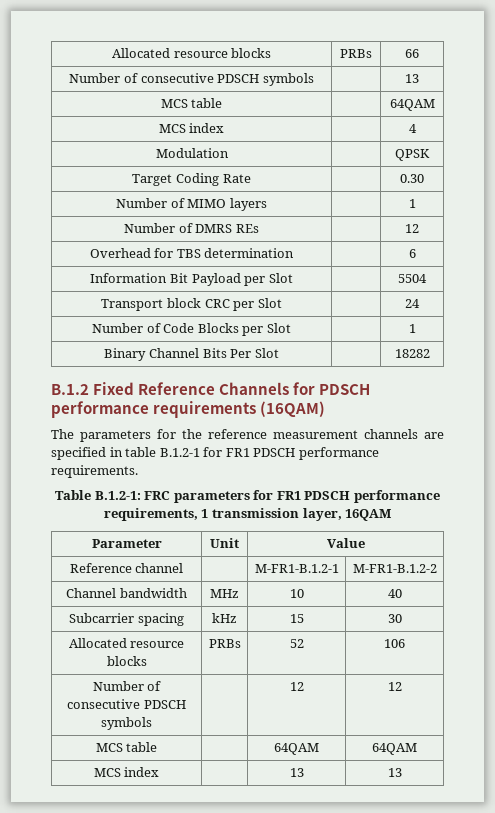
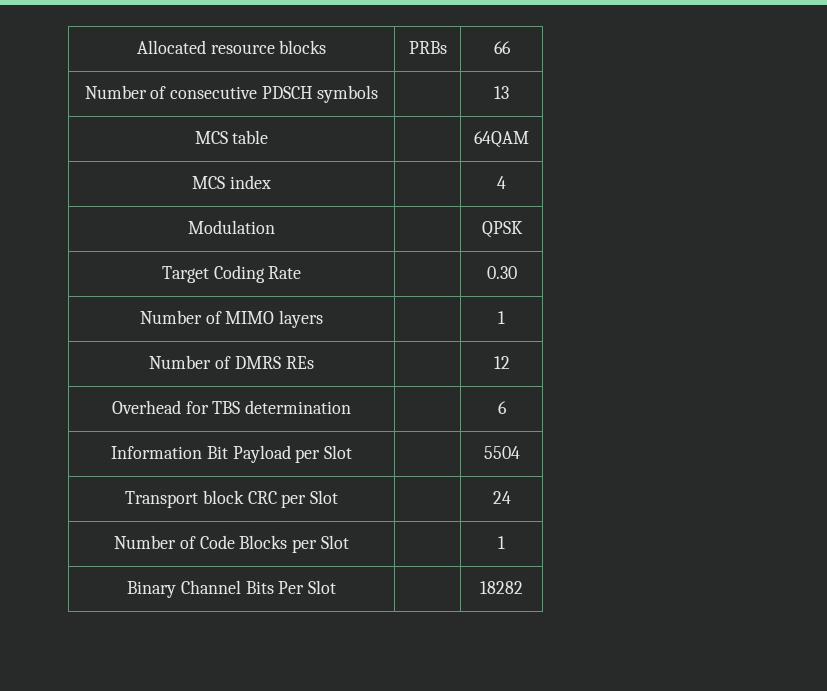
- B.1.2 Fixed Reference Channels for PDSCH performance requirements (16QAM)
- The parameters for the reference measurement channels are specified in table B.1.2-1 for FR1 PDSCH performance requirements.
- Table B.1.2-1: FRC parameters for FR1 PDSCH performance requirements, 1 transmission layer, 16QAM
- Parameter | Unit | Value
- Reference channel | | M-FR1-B.1.2-1 | M-FR1-B.1.2-2
- Channel bandwidth | MHz | 10 | 40
- Subcarrier spacing | kHz | 15 | 30
- Allocated resource blocks | PRBs | 52 | 106
- Number of consecutive PDSCH symbols | | 12 | 12
- MCS table | | 64QAM | 64QAM
- MCS index | | 13 | 13

